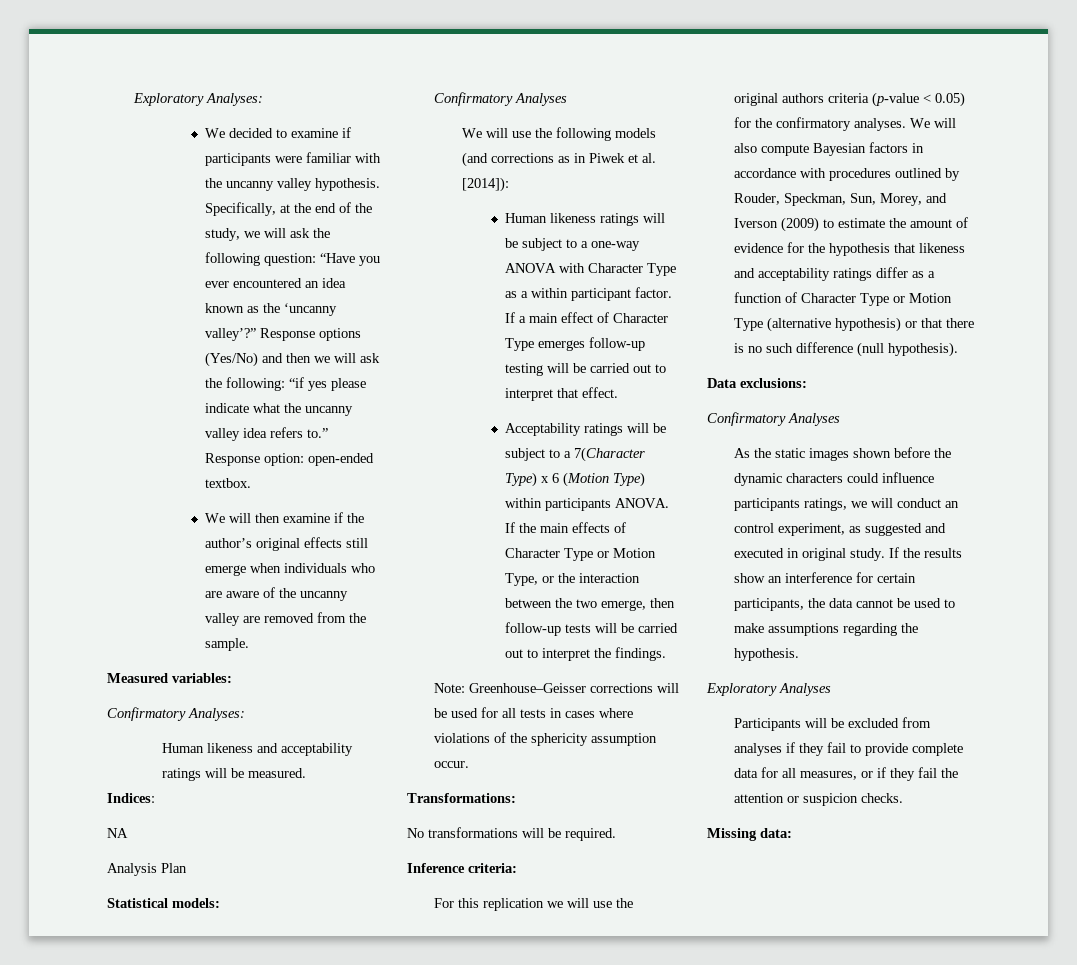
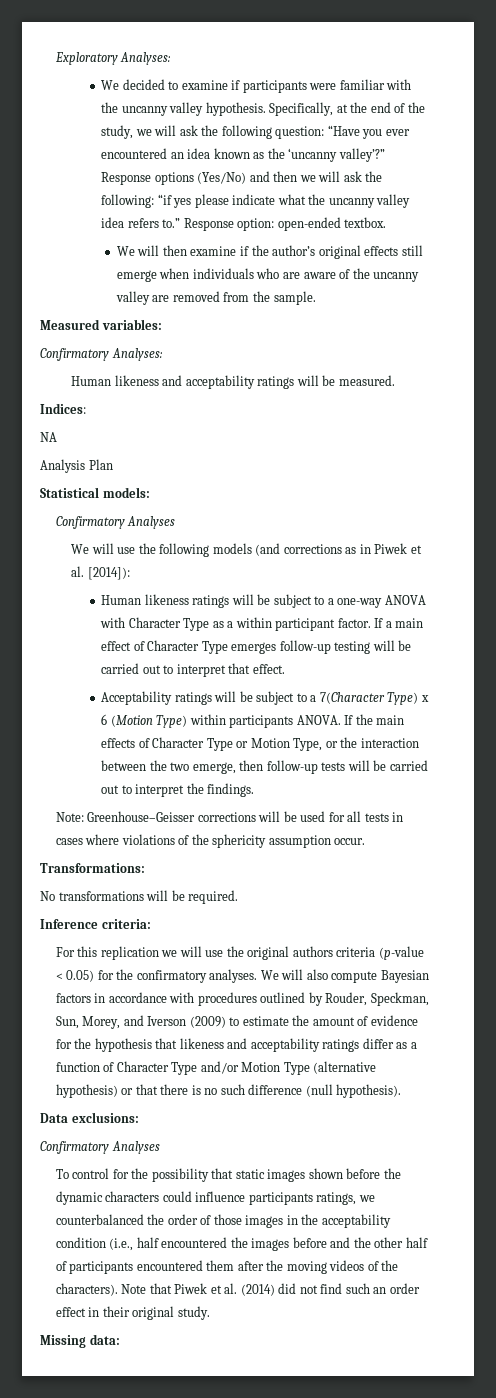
- We will also compute Bayesian factors in accordance with procedures outlined by Rouder, Speckman, Sun, Morey, and Iverson (2009) to estimate the amount of evidence for the hypothesis that likeness and acceptability ratings differ as a function of Character Type or Motion Type (alternative hypothesis) or that there is no such difference (null hypothesis).
+ We will also compute Bayesian factors in accordance with procedures outlined by Rouder, Speckman, Sun, Morey, and Iverson (2009) to estimate the amount of evidence for the hypothesis that likeness and acceptability ratings differ as a function of Character Type and/or Motion Type (alternative hypothesis) or that there is no such difference (null hypothesis).
- As the static images shown before the dynamic characters could influence participants ratings, we will conduct an control experiment, as suggested and executed in original study. If the results show an interference for certain participants, the data cannot be used to make assumptions regarding the hypothesis.
- Exploratory Analyses
- Participants will be excluded from analyses if they fail to provide complete data for all measures, or if they fail the attention or suspicion checks.
+ To control for the possibility that static images shown before the dynamic characters could influence participants ratings, we counterbalanced the order of those images in the acceptability condition (i.e., half encountered the images before and the other half of participants encountered them after the moving videos of the characters). Note that Piwek et al. (2014) did not find such an order effect in their original study.

